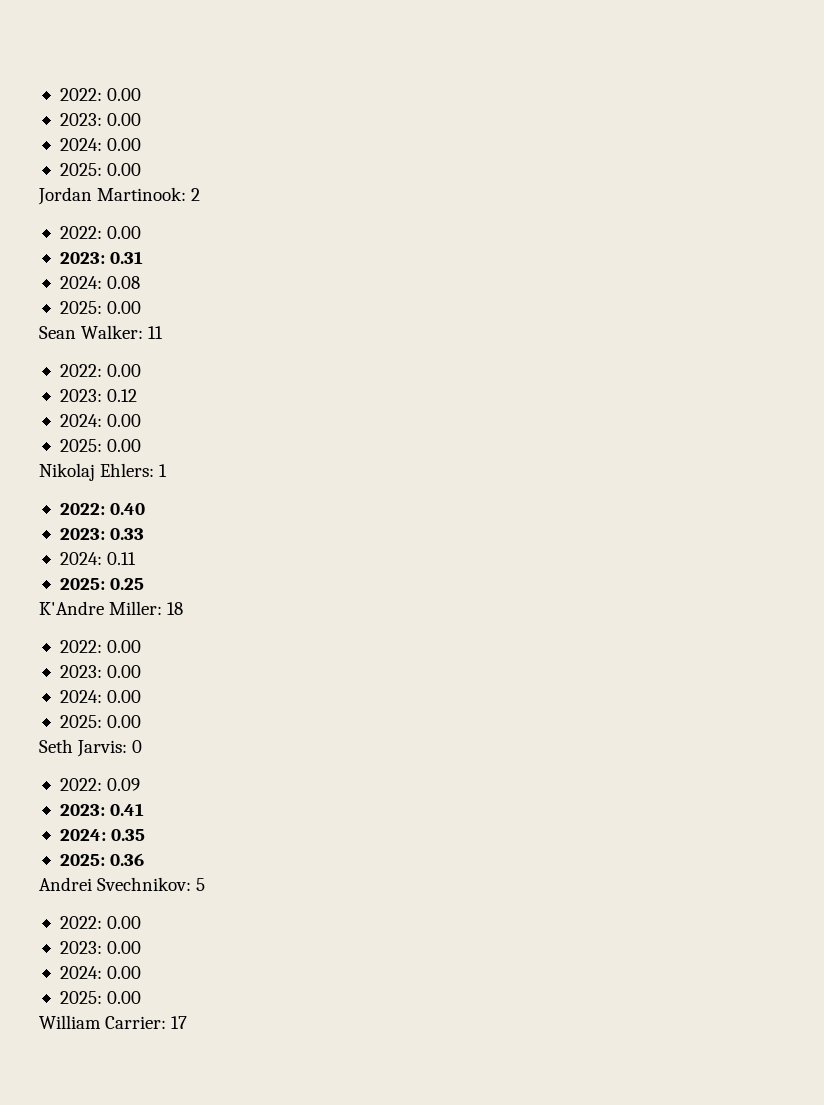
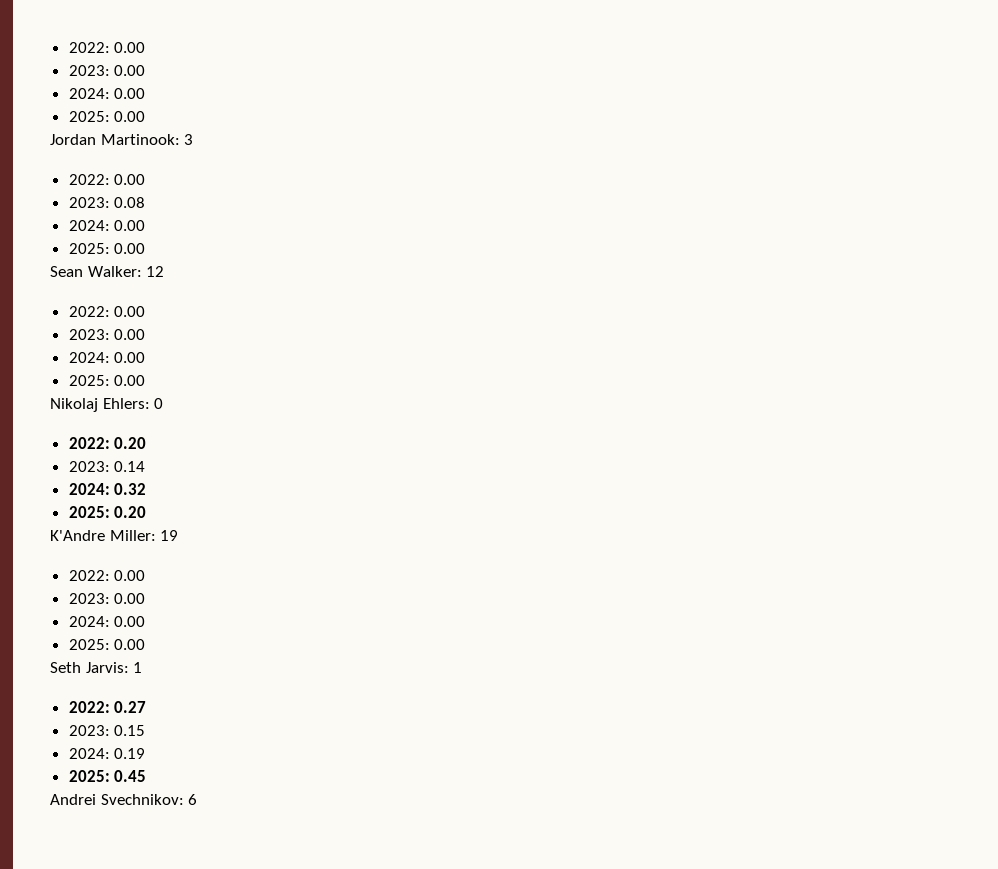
- Jordan Martinook: 2
+ Jordan Martinook: 3
  2022: 0.00
- 2023: 0.31
- 2024: 0.08
+ 2023: 0.08
+ 2024: 0.00
- Sean Walker: 11
+ Sean Walker: 12
  2022: 0.00
- 2023: 0.12
+ 2023: 0.00
- Nikolaj Ehlers: 1
- 2022: 0.40
- 2023: 0.33
- 2024: 0.11
- 2025: 0.25
+ Nikolaj Ehlers: 0
+ 2022: 0.20
+ 2023: 0.14
+ 2024: 0.32
+ 2025: 0.20
- K'Andre Miller: 18
+ K'Andre Miller: 19
- Seth Jarvis: 0
- 2022: 0.09
- 2023: 0.41
- 2024: 0.35
- 2025: 0.36
+ Seth Jarvis: 1
+ 2022: 0.27
+ 2023: 0.15
+ 2024: 0.19
+ 2025: 0.45
- Andrei Svechnikov: 5
- 2022: 0.00
- 2023: 0.00
- 2024: 0.00
- 2025: 0.00
- William Carrier: 17
+ Andrei Svechnikov: 6

